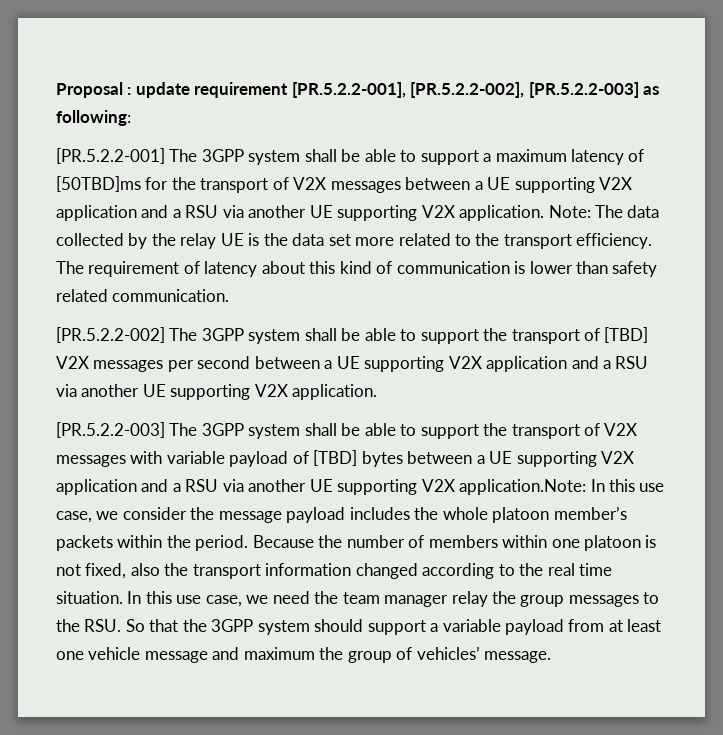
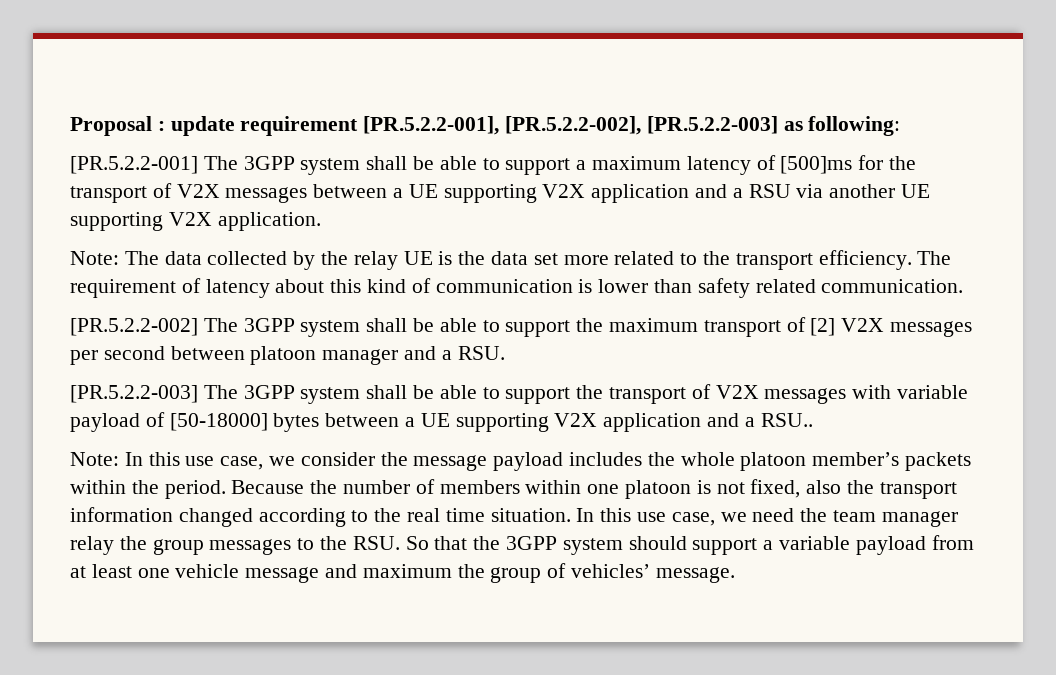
- [PR.5.2.2-001] The 3GPP system shall be able to support a maximum latency of [50TBD]ms for the transport of V2X messages between a UE supporting V2X application and a RSU via another UE supporting V2X application. Note: The data collected by the relay UE is the data set more related to the transport efficiency.
+ [PR.5.2.2-001] The 3GPP system shall be able to support a maximum latency of [500]ms for the transport of V2X messages between a UE supporting V2X application and a RSU via another UE supporting V2X application.
+ Note: The data collected by the relay UE is the data set more related to the transport efficiency.
- [PR.5.2.2-002] The 3GPP system shall be able to support the transport of [TBD] V2X messages per second between a UE supporting V2X application and a RSU via another UE supporting V2X application.
+ [PR.5.2.2-002] The 3GPP system shall be able to support the maximum transport of [2] V2X messages per second between platoon manager and a RSU.
- [PR.5.2.2-003] The 3GPP system shall be able to support the transport of V2X messages with variable payload of [TBD] bytes between a UE supporting V2X application and a RSU via another UE supporting V2X application.Note: In this use case, we consider the message payload includes the whole platoon member’s packets within the period.
+ [PR.5.2.2-003] The 3GPP system shall be able to support the transport of V2X messages with variable payload of [50-18000] bytes between a UE supporting V2X application and a RSU..
+ Note: In this use case, we consider the message payload includes the whole platoon member’s packets within the period.

